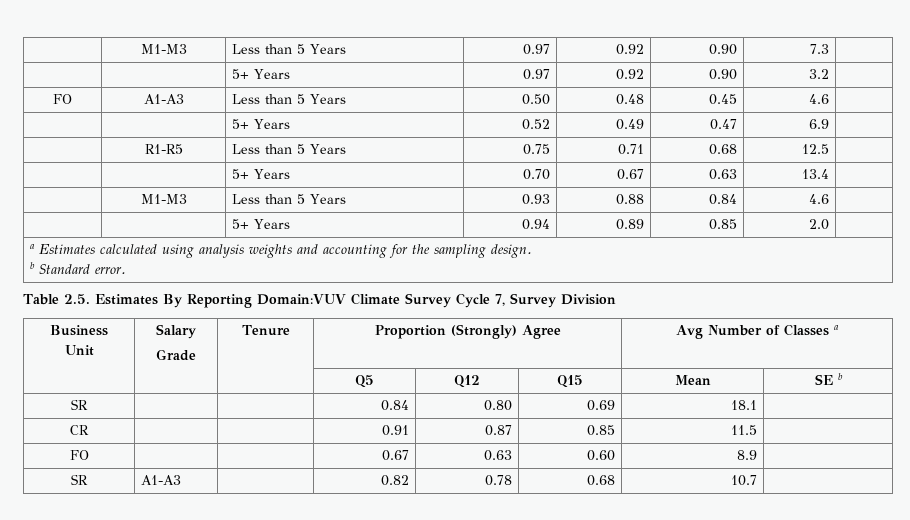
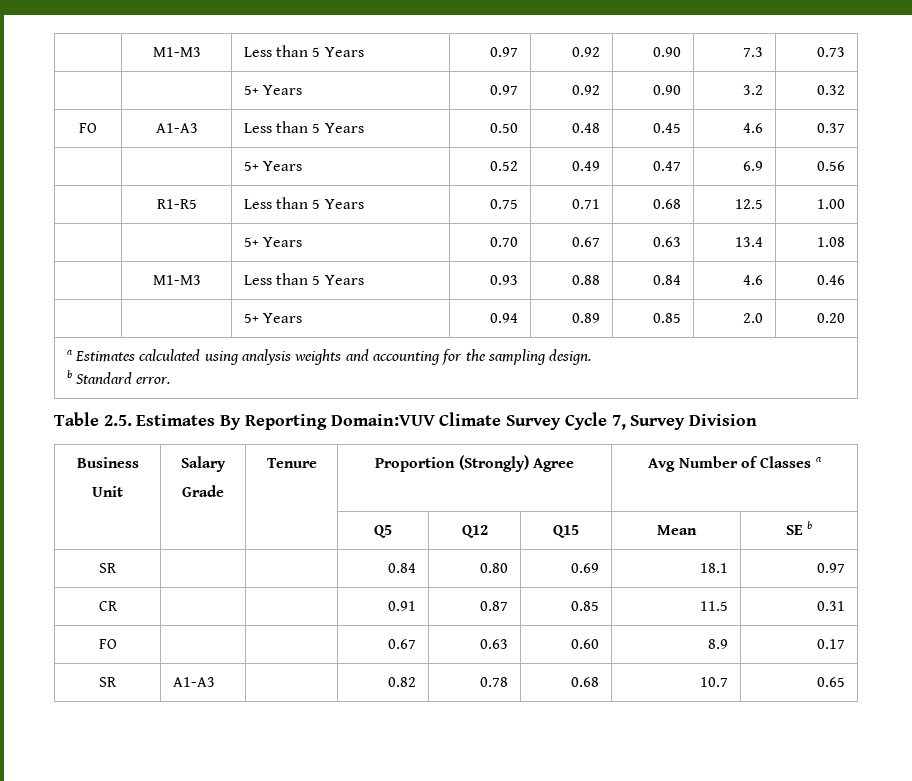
- | M1-M3 | Less than 5 Years | 0.97 | 0.92 | 0.90 | 7.3 |
+ | M1-M3 | Less than 5 Years | 0.97 | 0.92 | 0.90 | 7.3 | 0.73
- | | 5+ Years | 0.97 | 0.92 | 0.90 | 3.2 |
+ | | 5+ Years | 0.97 | 0.92 | 0.90 | 3.2 | 0.32
- FO | A1-A3 | Less than 5 Years | 0.50 | 0.48 | 0.45 | 4.6 |
+ FO | A1-A3 | Less than 5 Years | 0.50 | 0.48 | 0.45 | 4.6 | 0.37
- | | 5+ Years | 0.52 | 0.49 | 0.47 | 6.9 |
+ | | 5+ Years | 0.52 | 0.49 | 0.47 | 6.9 | 0.56
- | R1-R5 | Less than 5 Years | 0.75 | 0.71 | 0.68 | 12.5 |
+ | R1-R5 | Less than 5 Years | 0.75 | 0.71 | 0.68 | 12.5 | 1.00
- | | 5+ Years | 0.70 | 0.67 | 0.63 | 13.4 |
+ | | 5+ Years | 0.70 | 0.67 | 0.63 | 13.4 | 1.08
- | M1-M3 | Less than 5 Years | 0.93 | 0.88 | 0.84 | 4.6 |
+ | M1-M3 | Less than 5 Years | 0.93 | 0.88 | 0.84 | 4.6 | 0.46
- | | 5+ Years | 0.94 | 0.89 | 0.85 | 2.0 |
+ | | 5+ Years | 0.94 | 0.89 | 0.85 | 2.0 | 0.20
- SR | | | 0.84 | 0.80 | 0.69 | 18.1 |
+ SR | | | 0.84 | 0.80 | 0.69 | 18.1 | 0.97
- CR | | | 0.91 | 0.87 | 0.85 | 11.5 |
+ CR | | | 0.91 | 0.87 | 0.85 | 11.5 | 0.31
- FO | | | 0.67 | 0.63 | 0.60 | 8.9 |
+ FO | | | 0.67 | 0.63 | 0.60 | 8.9 | 0.17
- SR | A1-A3 | | 0.82 | 0.78 | 0.68 | 10.7 |
+ SR | A1-A3 | | 0.82 | 0.78 | 0.68 | 10.7 | 0.65

